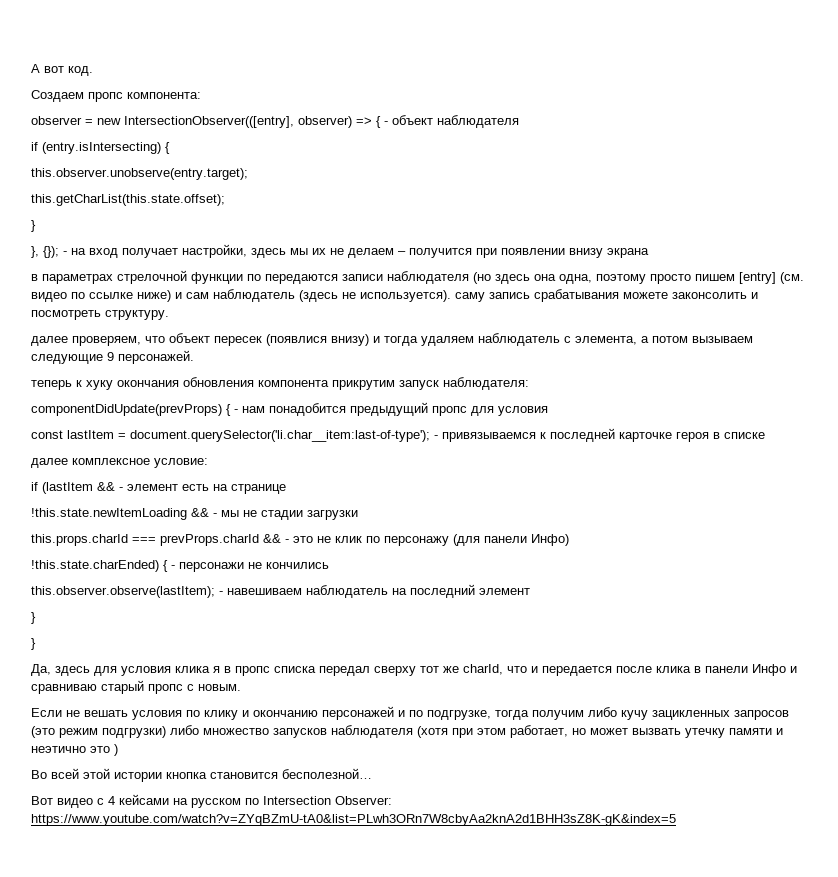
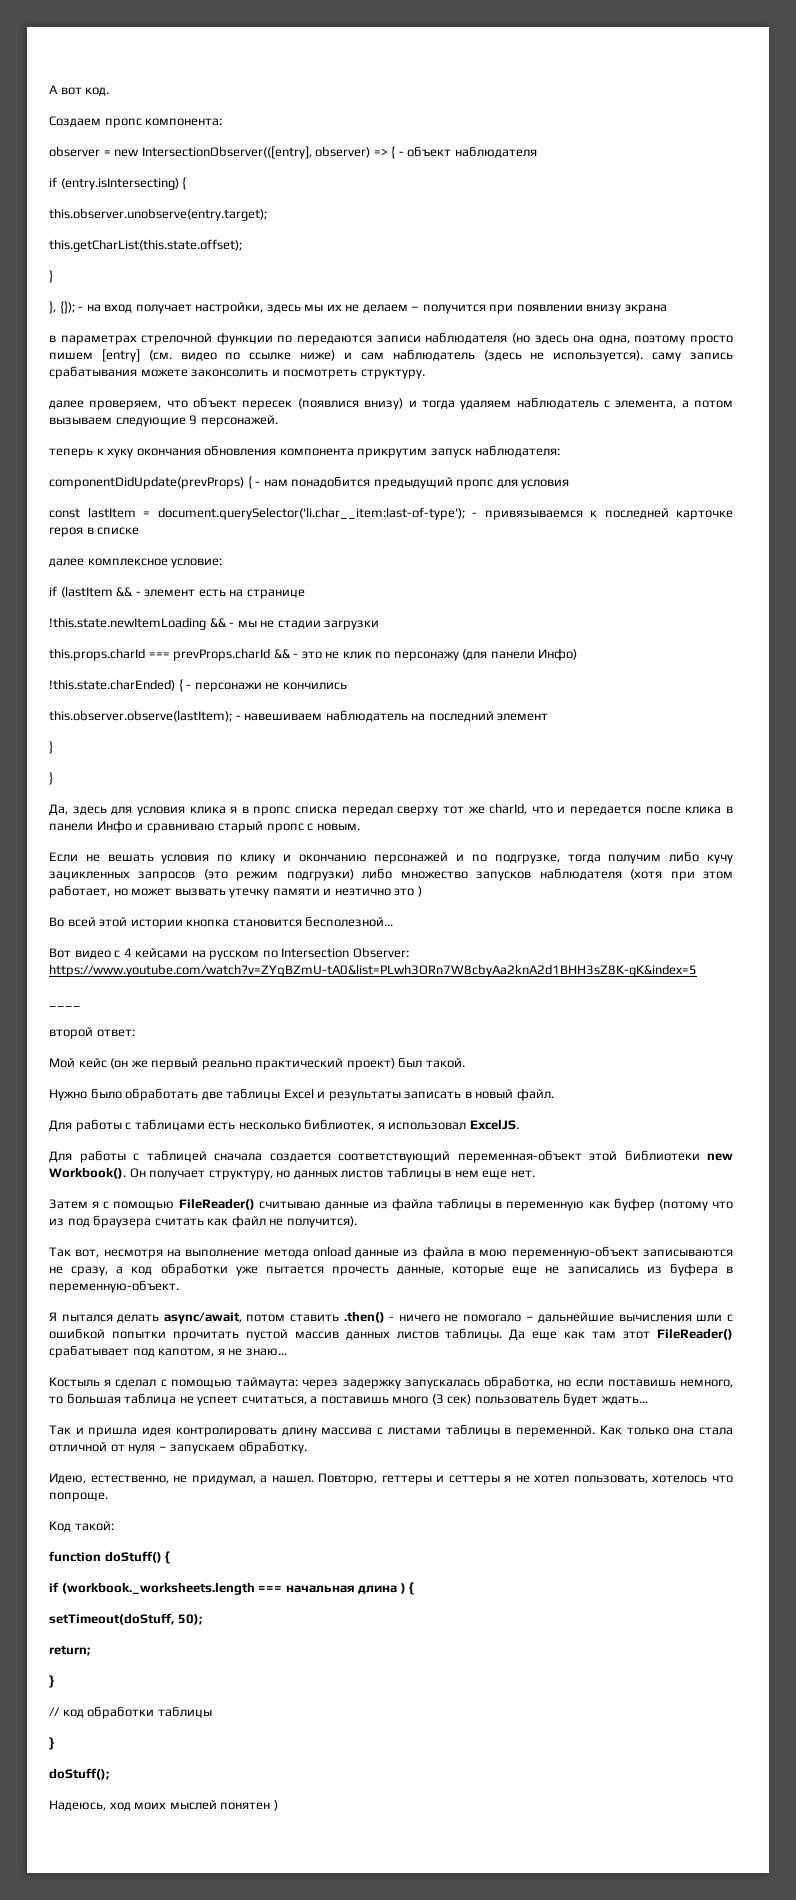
+ ____
+ второй ответ:
+ Мой кейс (он же первый реально практический проект) был такой.
+ Нужно было обработать две таблицы Excel и результаты записать в новый файл.
+ Для работы с таблицами есть несколько библиотек, я использовал ExcelJS.
+ Для работы с таблицей сначала создается соответствующий переменная-объект этой библиотеки new Workbook(). Он получает структуру, но данных листов таблицы в нем еще нет.
+ Затем я с помощью FileReader() считываю данные из файла таблицы в переменную как буфер (потому что из под браузера считать как файл не получится).
+ Так вот, несмотря на выполнение метода onload данные из файла в мою переменную-объект записываются не сразу, а код обработки уже пытается прочесть данные, которые еще не записались из буфера в переменную-объект.
+ Я пытался делать async/await, потом ставить .then() - ничего не помогало – дальнейшие вычисления шли с ошибкой попытки прочитать пустой массив данных листов таблицы. Да еще как там этот FileReader() срабатывает под капотом, я не знаю…
+ Костыль я сделал с помощью таймаута: через задержку запускалась обработка, но если поставишь немного, то большая таблица не успеет считаться, а поставишь много (3 сек) пользователь будет ждать…
+ Так и пришла идея контролировать длину массива с листами таблицы в переменной. Как только она стала отличной от нуля – запускаем обработку.
+ Идею, естественно, не придумал, а нашел. Повторю, геттеры и сеттеры я не хотел пользовать, хотелось что попроще.
+ Код такой:
+ function doStuff() {
+ if (workbook._worksheets.length === начальная длина ) {
+ setTimeout(doStuff, 50);
+ return;
+ }
+ // код обработки таблицы
+ }
+ doStuff();
+ Надеюсь, ход моих мыслей понятен )

